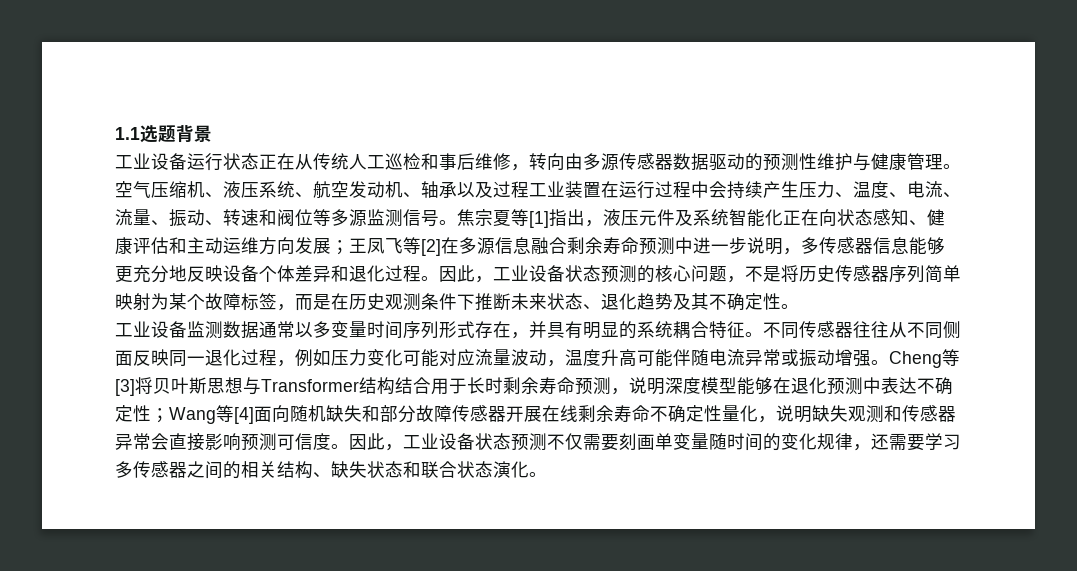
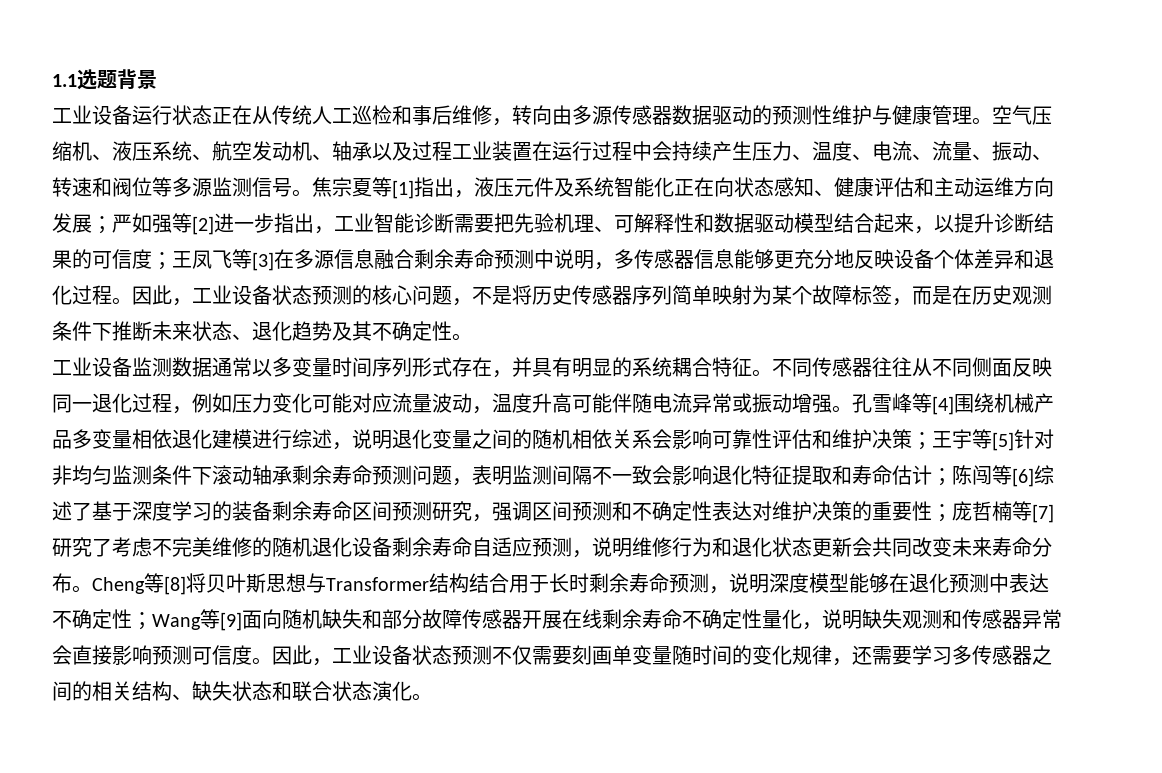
- 焦宗夏等[1]指出，液压元件及系统智能化正在向状态感知、健康评估和主动运维方向发展；王凤飞等[2]在多源信息融合剩余寿命预测中进一步说明，多传感器信息能够更充分地反映设备个体差异和退化过程。
+ 焦宗夏等[1]指出，液压元件及系统智能化正在向状态感知、健康评估和主动运维方向发展；严如强等[2]进一步指出，工业智能诊断需要把先验机理、可解释性和数据驱动模型结合起来，以提升诊断结果的可信度；王凤飞等[3]在多源信息融合剩余寿命预测中说明，多传感器信息能够更充分地反映设备个体差异和退化过程。
- Cheng等[3]将贝叶斯思想与Transformer结构结合用于长时剩余寿命预测，说明深度模型能够在退化预测中表达不确定性；Wang等[4]面向随机缺失和部分故障传感器开展在线剩余寿命不确定性量化，说明缺失观测和传感器异常会直接影响预测可信度。
+ 孔雪峰等[4]围绕机械产品多变量相依退化建模进行综述，说明退化变量之间的随机相依关系会影响可靠性评估和维护决策；王宇等[5]针对非均匀监测条件下滚动轴承剩余寿命预测问题，表明监测间隔不一致会影响退化特征提取和寿命估计；陈闯等[6]综述了基于深度学习的装备剩余寿命区间预测研究，强调区间预测和不确定性表达对维护决策的重要性；庞哲楠等[7]研究了考虑不完美维修的随机退化设备剩余寿命自适应预测，说明维修行为和退化状态更新会共同改变未来寿命分布。Cheng等[8]将贝叶斯思想与Transformer结构结合用于长时剩余寿命预测，说明深度模型能够在退化预测中表达不确定性；Wang等[9]面向随机缺失和部分故障传感器开展在线剩余寿命不确定性量化，说明缺失观测和传感器异常会直接影响预测可信度。

